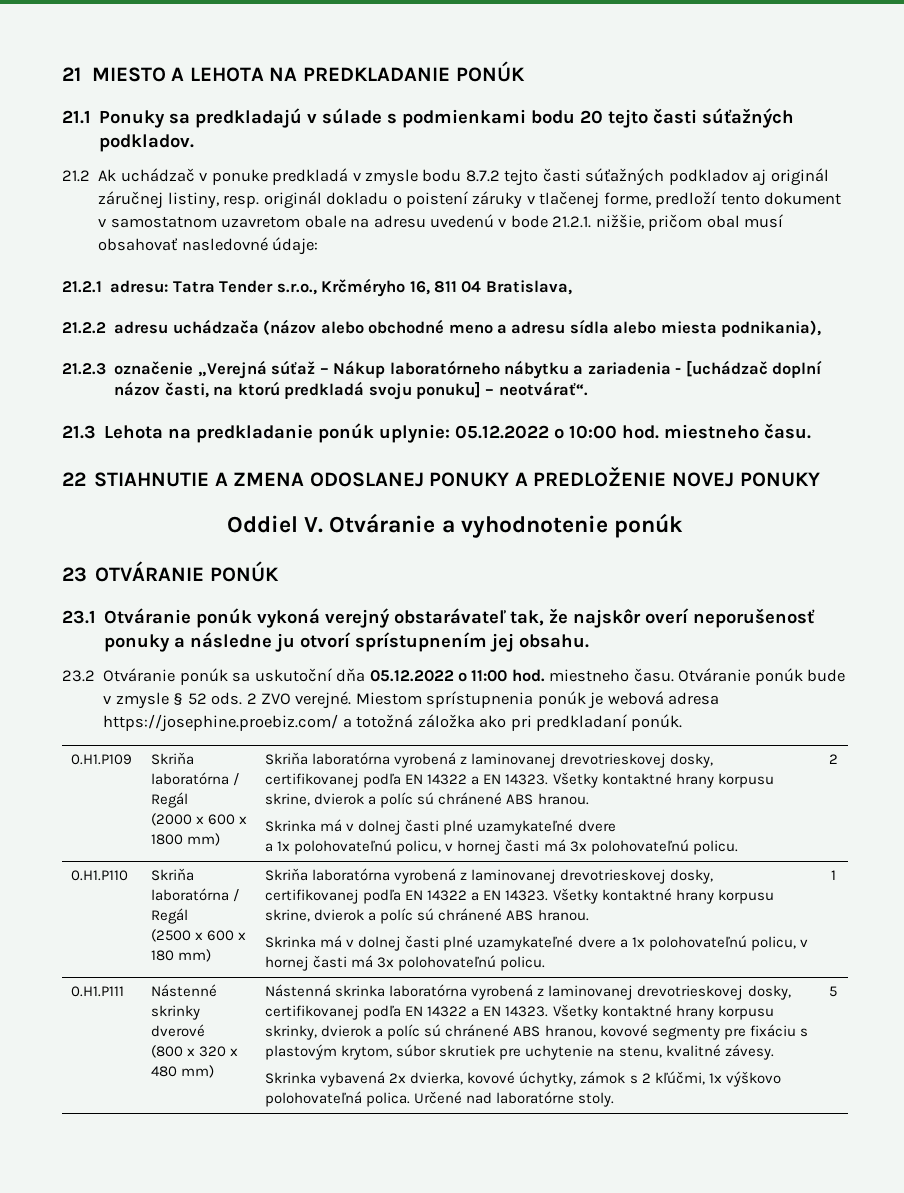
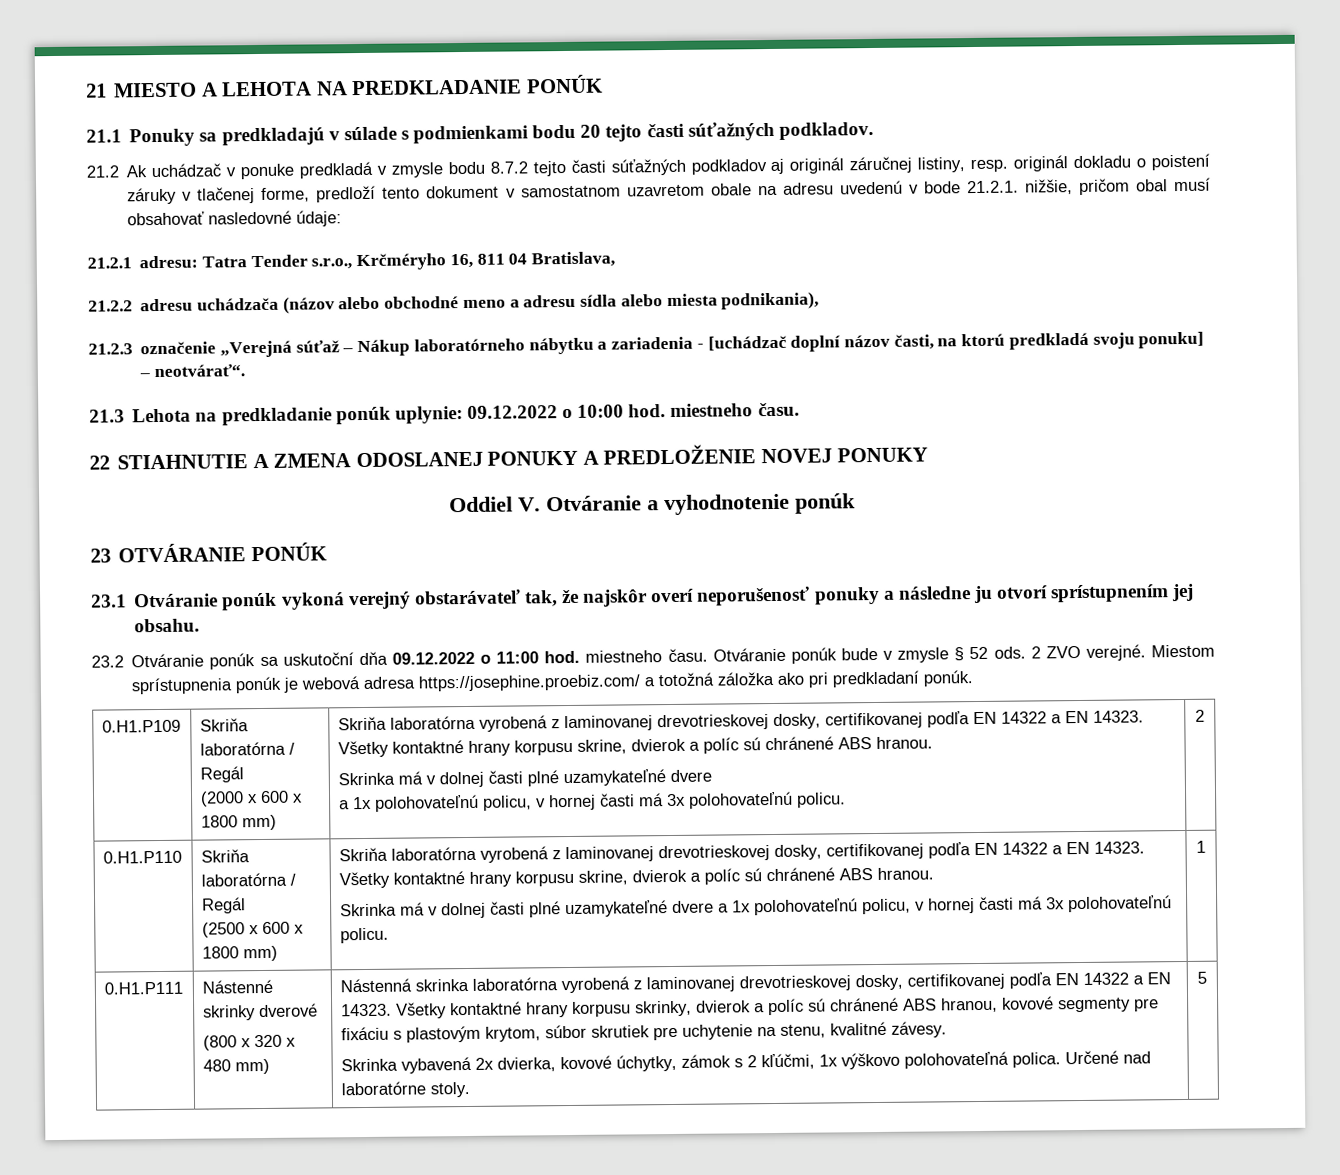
- 21.3 Lehota na predkladanie ponúk uplynie: 05.12.2022 o 10:00 hod. miestneho času.
+ 21.3 Lehota na predkladanie ponúk uplynie: 09.12.2022 o 10:00 hod. miestneho času.
- 23.2 Otváranie ponúk sa uskutoční dňa 05.12.2022 o 11:00 hod. miestneho času.
+ 23.2 Otváranie ponúk sa uskutoční dňa 09.12.2022 o 11:00 hod. miestneho času.
- (2500 x 600 x 180 mm)
+ (2500 x 600 x 1800 mm)

